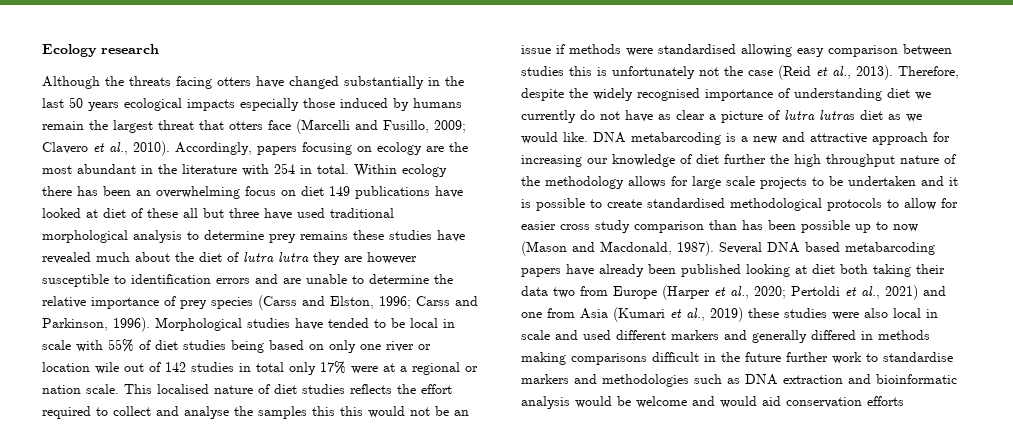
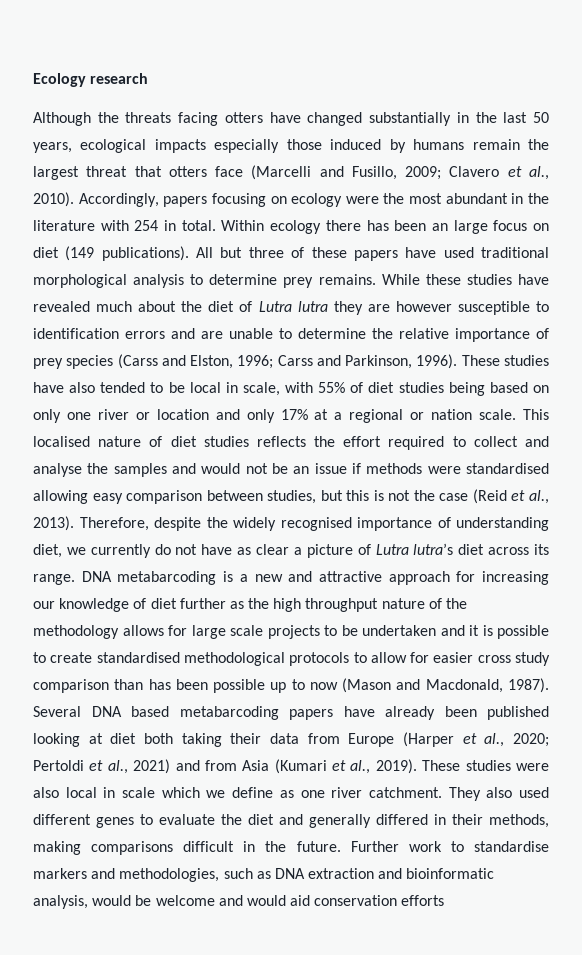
- Although the threats facing otters have changed substantially in the last 50 years ecological impacts especially those induced by humans remain the largest threat that otters face (Marcelli and Fusillo, 2009; Clavero et al., 2010).
+ Although the threats facing otters have changed substantially in the last 50 years, ecological impacts especially those induced by humans remain the largest threat that otters face (Marcelli and Fusillo, 2009; Clavero et al., 2010).
- Accordingly, papers focusing on ecology are the most abundant in the literature with 254 in total.
+ Accordingly, papers focusing on ecology were the most abundant in the literature with 254 in total.
- Within ecology there has been an overwhelming focus on diet 149 publications have looked at diet of these all but three have used traditional morphological analysis to determine prey remains these studies have revealed much about the diet of lutra lutra they are however susceptible to identification errors and are unable to determine the relative importance of prey species (Carss and Elston, 1996; Carss and Parkinson, 1996).
+ Within ecology there has been an large focus on diet (149 publications). All but three of these papers have used traditional morphological analysis to determine prey remains. While these studies have revealed much about the diet of Lutra lutra they are however susceptible to identification errors and are unable to determine the relative importance of prey species (Carss and Elston, 1996; Carss and Parkinson, 1996).
- Morphological studies have tended to be local in scale with 55% of diet studies being based on only one river or location wile out of 142 studies in total only 17% were at a regional or nation scale.
+ These studies have also tended to be local in scale, with 55% of diet studies being based on only one river or location and only 17% at a regional or nation scale.
- This localised nature of diet studies reflects the effort required to collect and analyse the samples this this would not be an issue if methods were standardised allowing easy comparison between studies this is unfortunately not the case (Reid et al., 2013).
+ This localised nature of diet studies reflects the effort required to collect and analyse the samples and would not be an issue if methods were standardised allowing easy comparison between studies, but this is not the case (Reid et al., 2013).
- Therefore, despite the widely recognised importance of understanding diet we currently do not have as clear a picture of lutra lutras diet as we would like.
+ Therefore, despite the widely recognised importance of understanding diet, we currently do not have as clear a picture of Lutra lutra’s diet across its range.
- DNA metabarcoding is a new and attractive approach for increasing our knowledge of diet further the high throughput nature of the methodology allows for large scale projects to be undertaken and it is possible to create standardised methodological protocols to allow for easier cross study comparison than has been possible up to now (Mason and Macdonald, 1987).
+ DNA metabarcoding is a new and attractive approach for increasing our knowledge of diet further as the high throughput nature of the methodology allows for large scale projects to be undertaken and it is possible to create standardised methodological protocols to allow for easier cross study comparison than has been possible up to now (Mason and Macdonald, 1987).
- Several DNA based metabarcoding papers have already been published looking at diet both taking their data two from Europe (Harper et al., 2020;
+ Several DNA based metabarcoding papers have already been published looking at diet both taking their data from Europe (Harper et al., 2020;
- Pertoldi et al., 2021) and one from Asia (Kumari et al., 2019) these studies were also local in scale and used different markers and generally differed in methods making comparisons difficult in the future further work to standardise markers and methodologies such as DNA extraction and bioinformatic analysis would be welcome and would aid conservation efforts
+ Pertoldi et al., 2021) and from Asia (Kumari et al., 2019). These studies were also local in scale which we define as one river catchment. They also used different genes to evaluate the diet and generally differed in their methods, making comparisons difficult in the future. Further work to standardise markers and methodologies, such as DNA extraction and bioinformatic analysis, would be welcome and would aid conservation efforts

